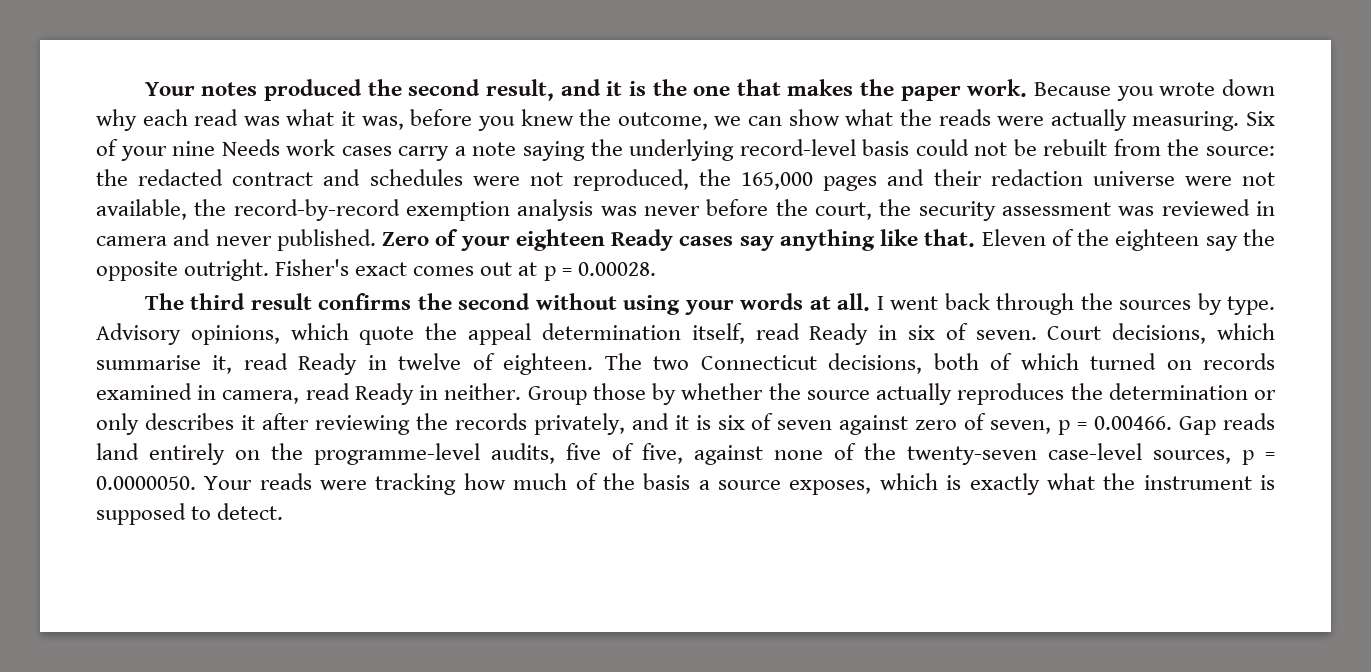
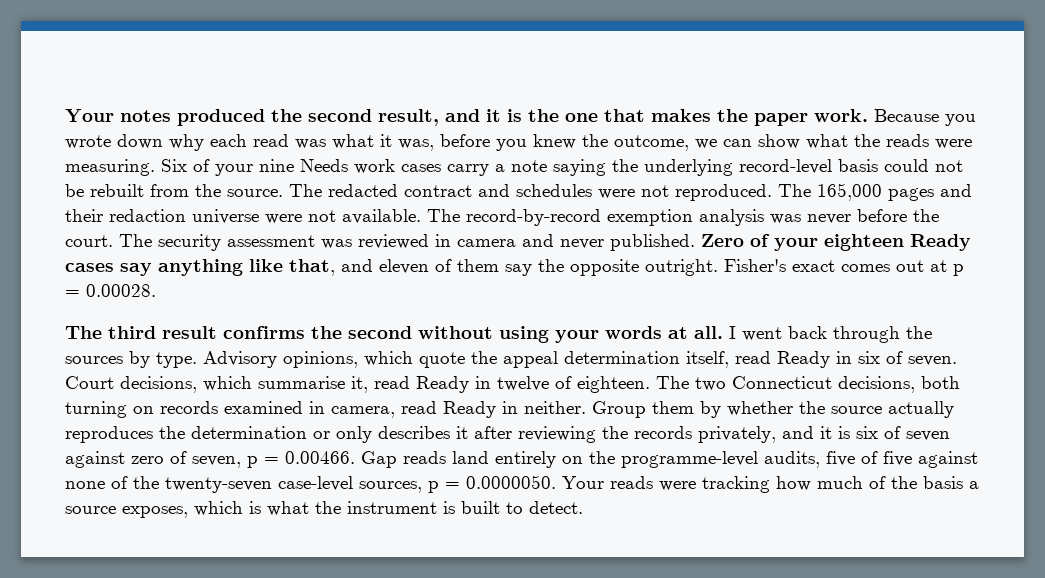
- Because you wrote down why each read was what it was, before you knew the outcome, we can show what the reads were actually measuring.
+ Because you wrote down why each read was what it was, before you knew the outcome, we can show what the reads were measuring.
- Six of your nine Needs work cases carry a note saying the underlying record-level basis could not be rebuilt from the source: the redacted contract and schedules were not reproduced, the 165,000 pages and their redaction universe were not available, the record-by-record exemption analysis was never before the court, the security assessment was reviewed in camera and never published.
+ Six of your nine Needs work cases carry a note saying the underlying record-level basis could not be rebuilt from the source. The redacted contract and schedules were not reproduced. The 165,000 pages and their redaction universe were not available. The record-by-record exemption analysis was never before the court. The security assessment was reviewed in camera and never published.
- Zero of your eighteen Ready cases say anything like that. Eleven of the eighteen say the opposite outright.
+ Zero of your eighteen Ready cases say anything like that, and eleven of them say the opposite outright.
- The two Connecticut decisions, both of which turned on records examined in camera, read Ready in neither.
+ The two Connecticut decisions, both turning on records examined in camera, read Ready in neither.
- Group those by whether the source actually reproduces the determination or only describes it after reviewing the records privately, and it is six of seven against zero of seven, p = 0.00466. Gap reads land entirely on the programme-level audits, five of five, against none of the twenty-seven case-level sources, p = 0.0000050. Your reads were tracking how much of the basis a source exposes, which is exactly what the instrument is supposed to detect.
+ Group them by whether the source actually reproduces the determination or only describes it after reviewing the records privately, and it is six of seven against zero of seven, p = 0.00466. Gap reads land entirely on the programme-level audits, five of five against none of the twenty-seven case-level sources, p = 0.0000050. Your reads were tracking how much of the basis a source exposes, which is what the instrument is built to detect.

